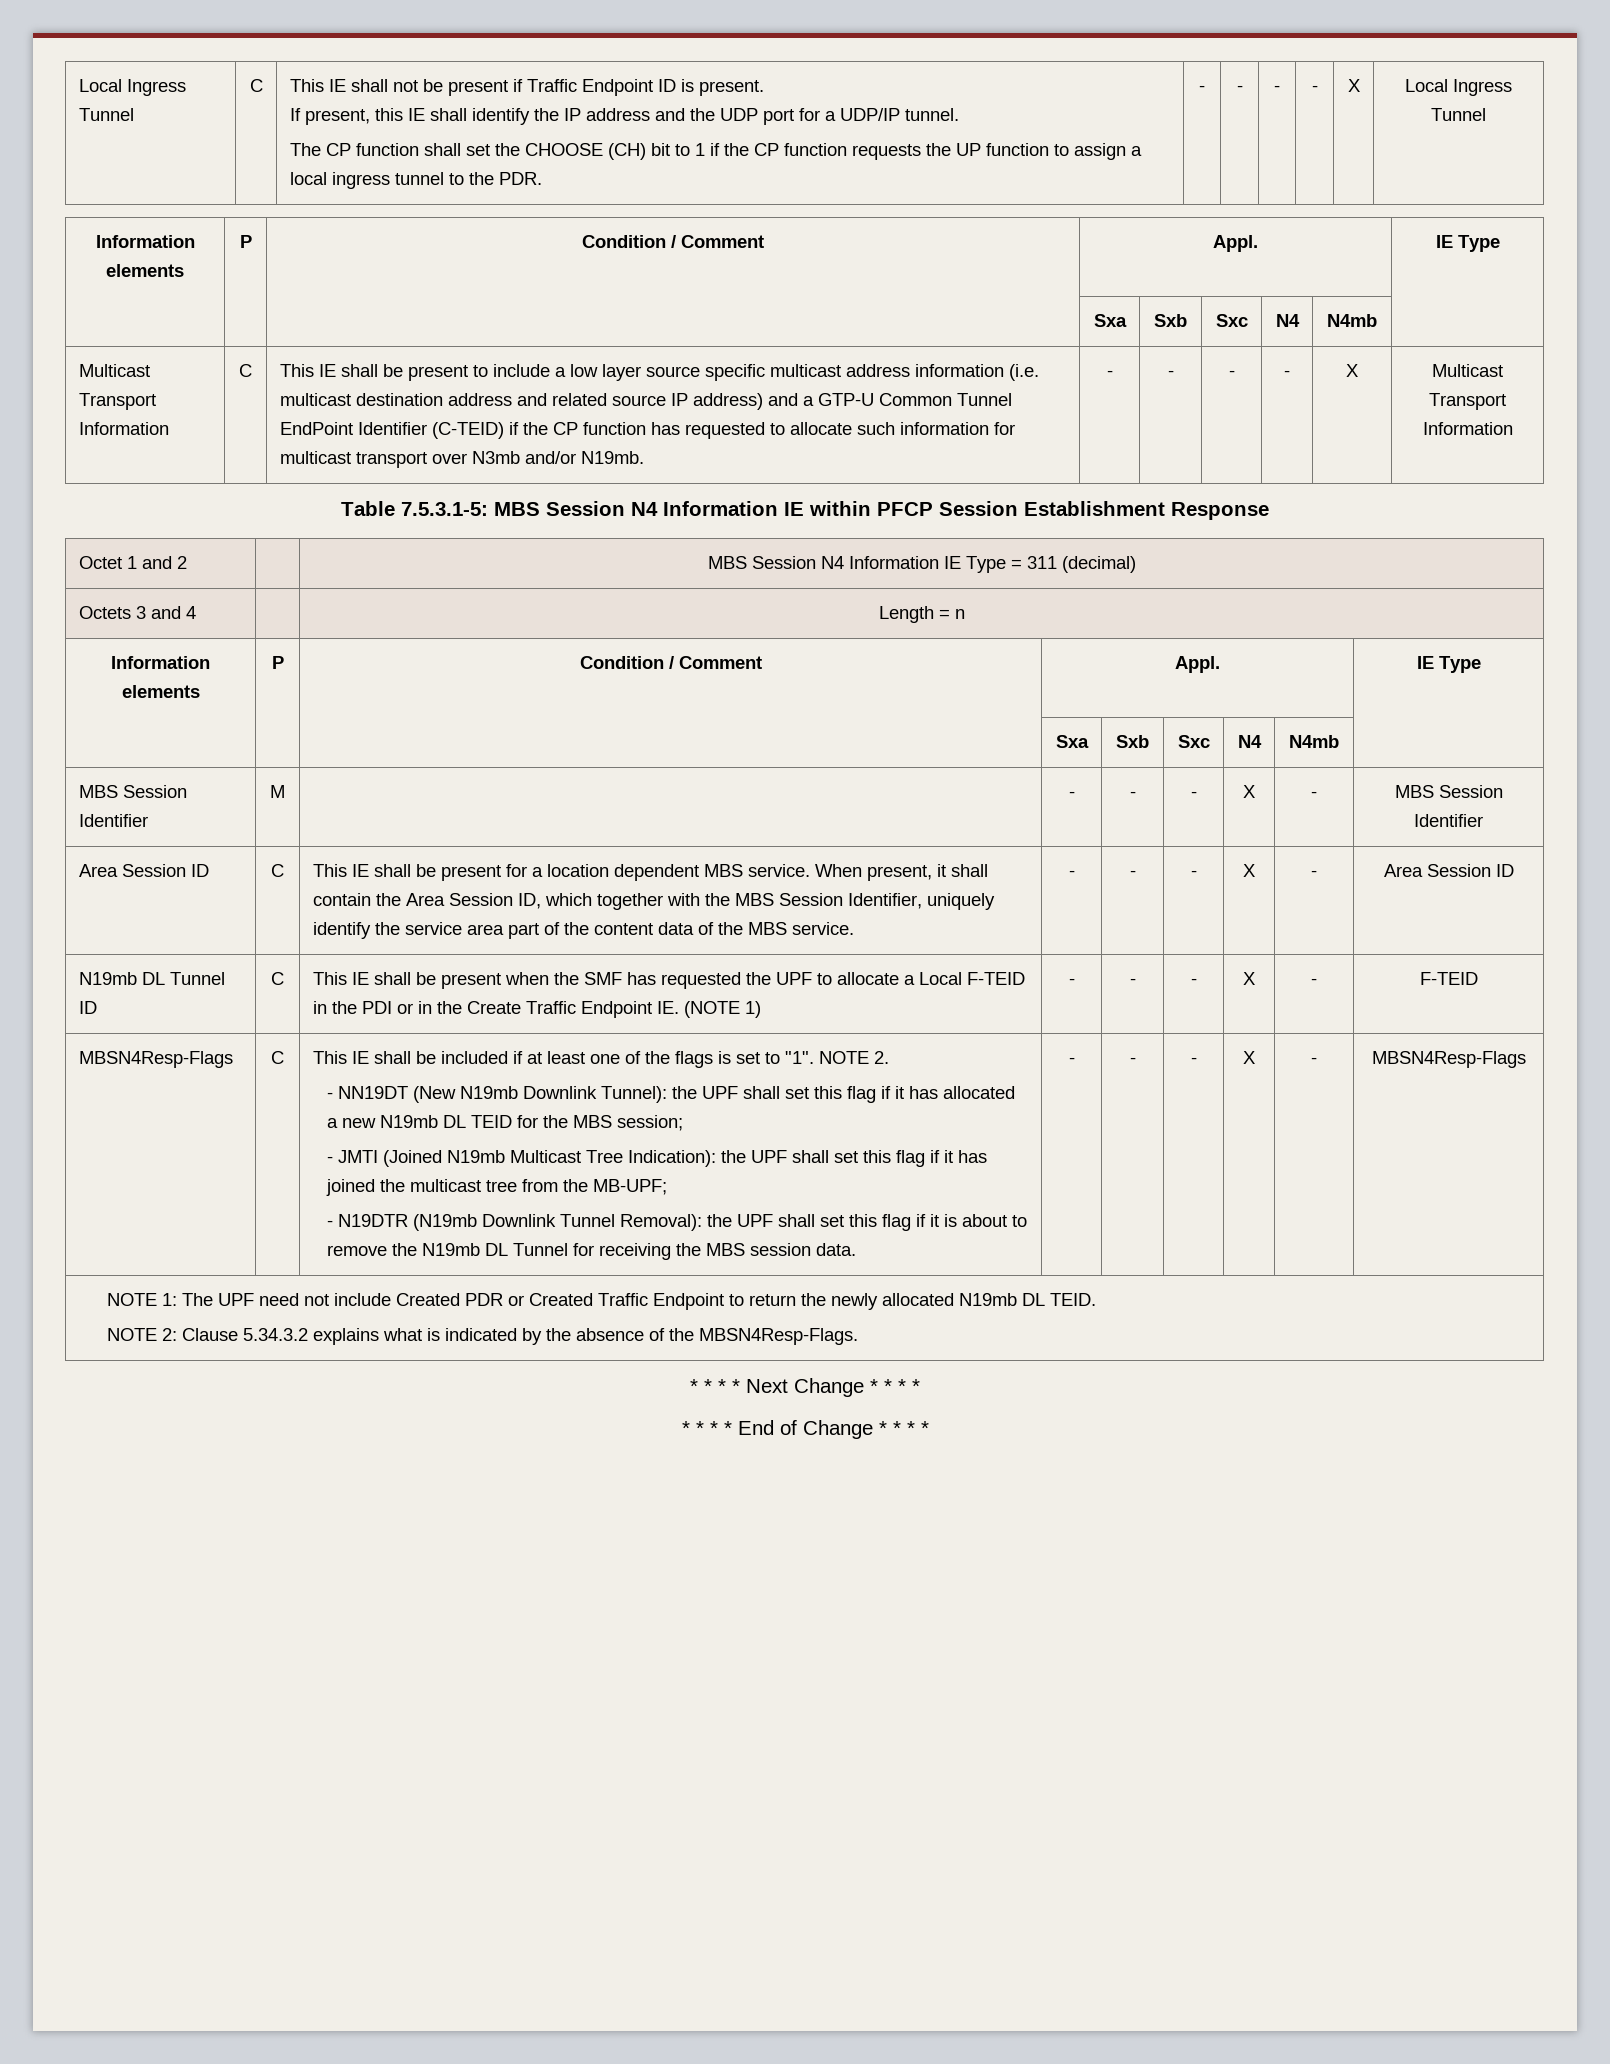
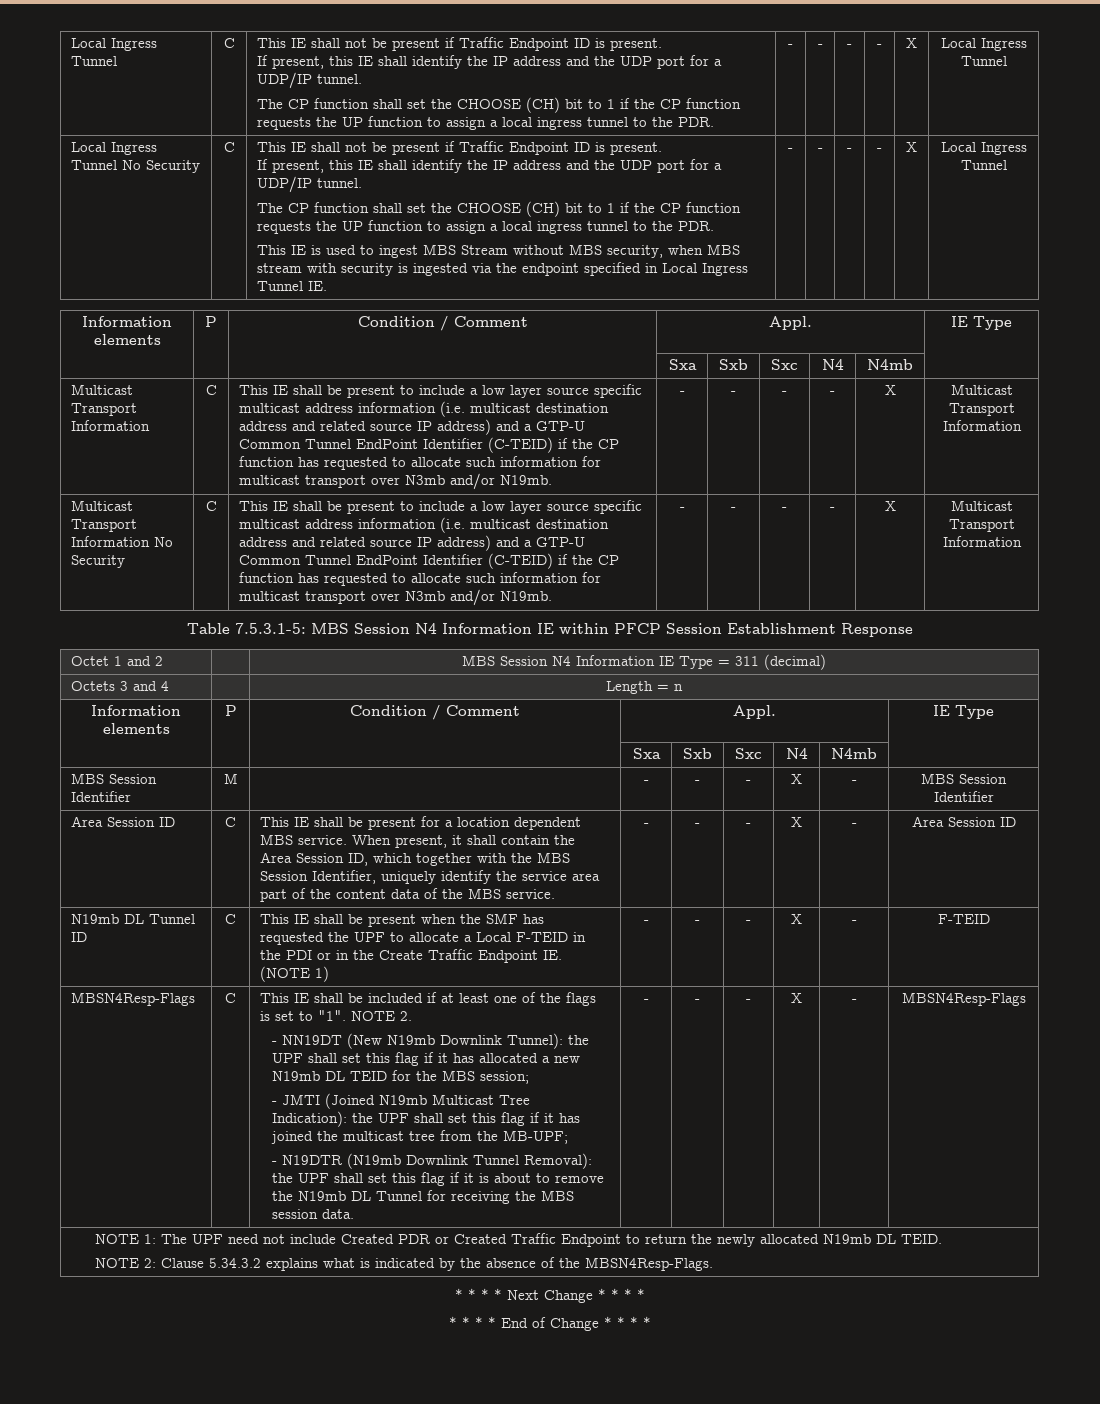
+ Local Ingress Tunnel No Security | C | This IE shall not be present if Traffic Endpoint ID is present.
+ If present, this IE shall identify the IP address and the UDP port for a UDP/IP tunnel.
+ The CP function shall set the CHOOSE (CH) bit to 1 if the CP function requests the UP function to assign a local ingress tunnel to the PDR.
+ This IE is used to ingest MBS Stream without MBS security, when MBS stream with security is ingested via the endpoint specified in Local Ingress Tunnel IE. | - | - | - | - | X | Local Ingress Tunnel
+ Multicast Transport Information No Security | C | This IE shall be present to include a low layer source specific multicast address information (i.e. multicast destination address and related source IP address) and a GTP-U Common Tunnel EndPoint Identifier (C-TEID) if the CP function has requested to allocate such information for multicast transport over N3mb and/or N19mb. | - | - | - | - | X | Multicast Transport Information

